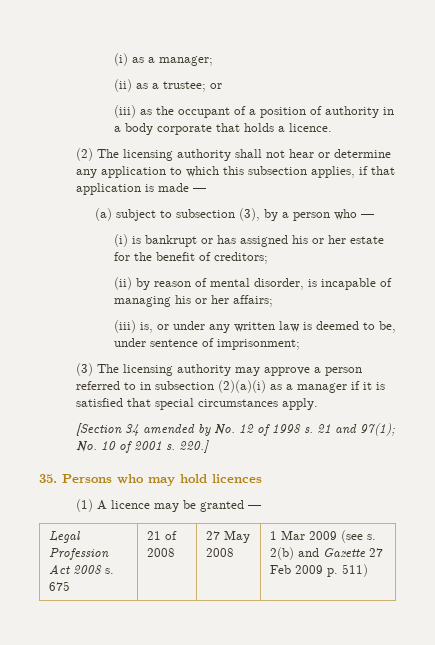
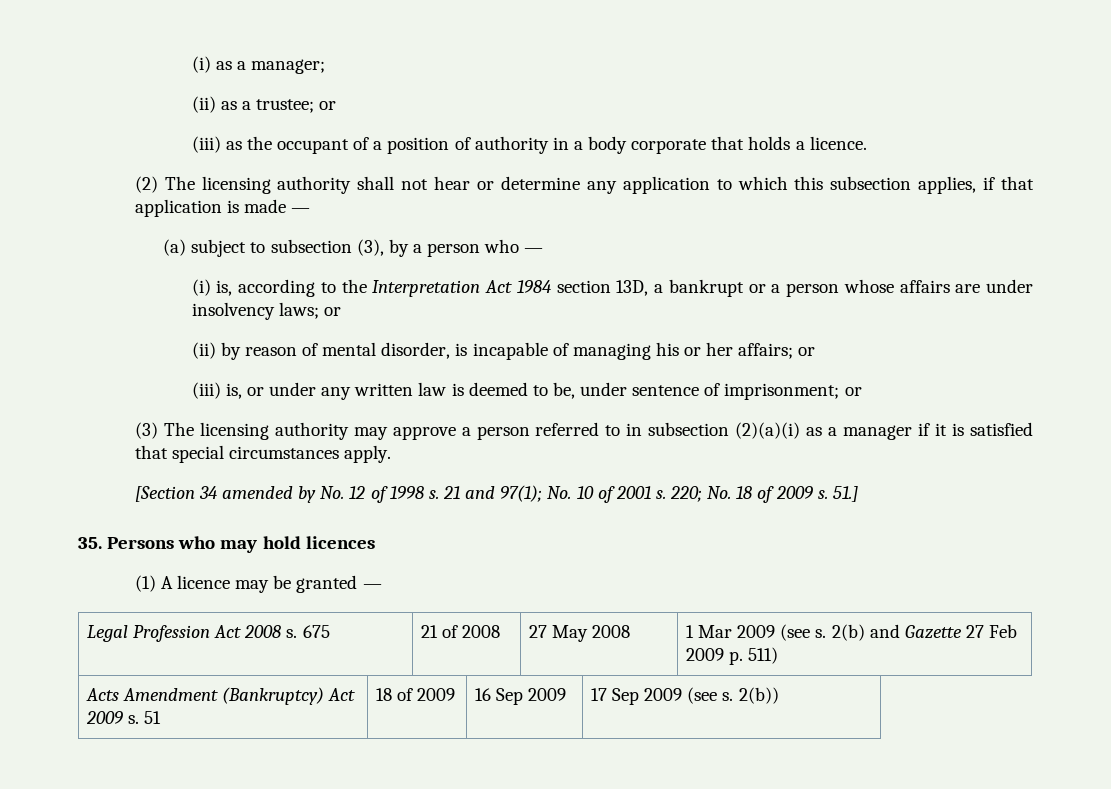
- (i) is bankrupt or has assigned his or her estate for the benefit of creditors;
+ (i) is, according to the Interpretation Act 1984 section 13D, a bankrupt or a person whose affairs are under insolvency laws; or
- (ii) by reason of mental disorder, is incapable of managing his or her affairs;
+ (ii) by reason of mental disorder, is incapable of managing his or her affairs; or
- (iii) is, or under any written law is deemed to be, under sentence of imprisonment;
+ (iii) is, or under any written law is deemed to be, under sentence of imprisonment; or
- 220.]
+ 220; No. 18 of 2009 s. 51.]
+ Acts Amendment (Bankruptcy) Act 2009 s. 51 | 18 of 2009 | 16 Sep 2009 | 17 Sep 2009 (see s. 2(b))

